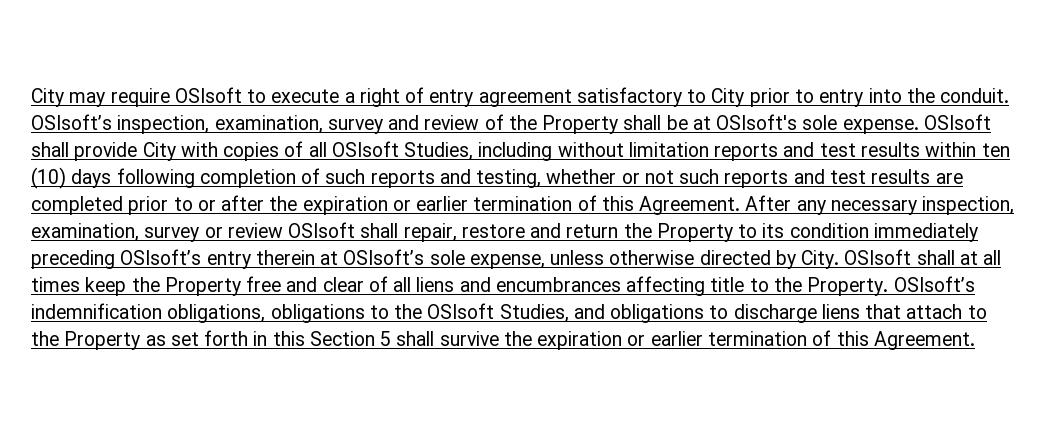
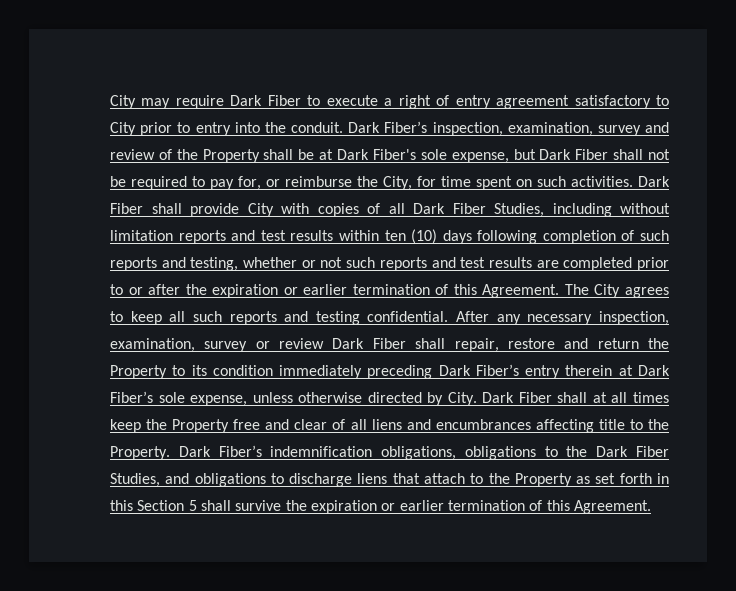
- City may require OSIsoft to execute a right of entry agreement satisfactory to City prior to entry into the conduit.
+ City may require Dark Fiber to execute a right of entry agreement satisfactory to City prior to entry into the conduit.
- OSIsoft’s inspection, examination, survey and review of the Property shall be at OSIsoft's sole expense. OSIsoft shall provide City with copies of all OSIsoft Studies, including without limitation reports and test results within ten (10) days following completion of such reports and testing, whether or not such reports and test results are completed prior to or after the expiration or earlier termination of this Agreement.
+ Dark Fiber’s inspection, examination, survey and review of the Property shall be at Dark Fiber's sole expense, but Dark Fiber shall not be required to pay for, or reimburse the City, for time spent on such activities. Dark Fiber shall provide City with copies of all Dark Fiber Studies, including without limitation reports and test results within ten (10) days following completion of such reports and testing, whether or not such reports and test results are completed prior to or after the expiration or earlier termination of this Agreement.
+ The City agrees to keep all such reports and testing confidential.
- After any necessary inspection, examination, survey or review OSIsoft shall repair, restore and return the Property to its condition immediately preceding OSIsoft’s entry therein at OSIsoft’s sole expense, unless otherwise directed by City.
+ After any necessary inspection, examination, survey or review Dark Fiber shall repair, restore and return the Property to its condition immediately preceding Dark Fiber’s entry therein at Dark Fiber’s sole expense, unless otherwise directed by City.
- OSIsoft shall at all times keep the Property free and clear of all liens and encumbrances affecting title to the Property.
+ Dark Fiber shall at all times keep the Property free and clear of all liens and encumbrances affecting title to the Property.
- OSIsoft’s indemnification obligations, obligations to the OSIsoft Studies, and obligations to discharge liens that attach to the Property as set forth in this Section 5 shall survive the expiration or earlier termination of this Agreement.
+ Dark Fiber’s indemnification obligations, obligations to the Dark Fiber Studies, and obligations to discharge liens that attach to the Property as set forth in this Section 5 shall survive the expiration or earlier termination of this Agreement.

